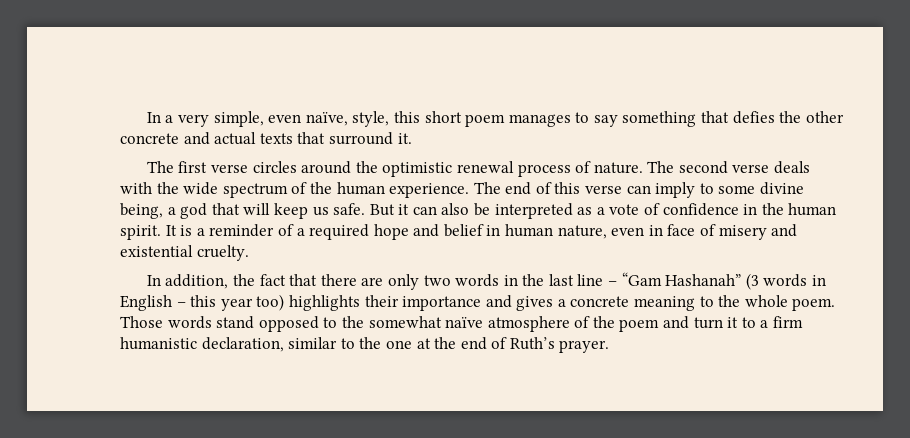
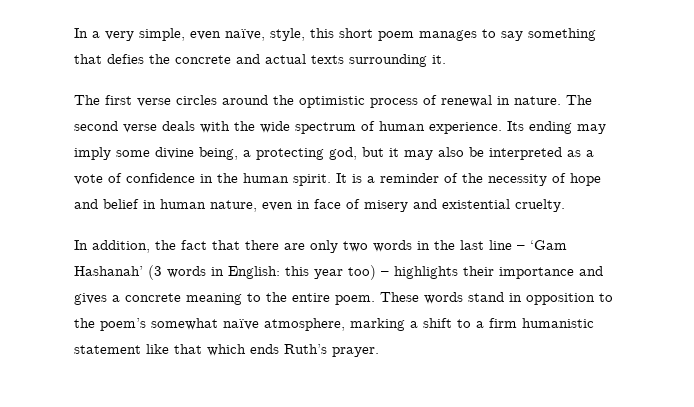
- In a very simple, even naïve, style, this short poem manages to say something that defies the other concrete and actual texts that surround it.
+ In a very simple, even naïve, style, this short poem manages to say something that defies the concrete and actual texts surrounding it.
- The first verse circles around the optimistic renewal process of nature.
+ The first verse circles around the optimistic process of renewal in nature.
- The second verse deals with the wide spectrum of the human experience.
+ The second verse deals with the wide spectrum of human experience.
- The end of this verse can imply to some divine being, a god that will keep us safe. But it can also be interpreted as a vote of confidence in the human spirit.
+ Its ending may imply some divine being, a protecting god, but it may also be interpreted as a vote of confidence in the human spirit.
- It is a reminder of a required hope and belief in human nature, even in face of misery and existential cruelty.
+ It is a reminder of the necessity of hope and belief in human nature, even in face of misery and existential cruelty.
- In addition, the fact that there are only two words in the last line – “Gam Hashanah” (3 words in English – this year too) highlights their importance and gives a concrete meaning to the whole poem. Those words stand opposed to the somewhat naïve atmosphere of the poem and turn it to a firm humanistic declaration, similar to the one at the end of Ruth’s prayer.
+ In addition, the fact that there are only two words in the last line – ‘Gam Hashanah’ (3 words in English: this year too) – highlights their importance and gives a concrete meaning to the entire poem. These words stand in opposition to the poem’s somewhat naïve atmosphere, marking a shift to a firm humanistic statement like that which ends Ruth’s prayer.

